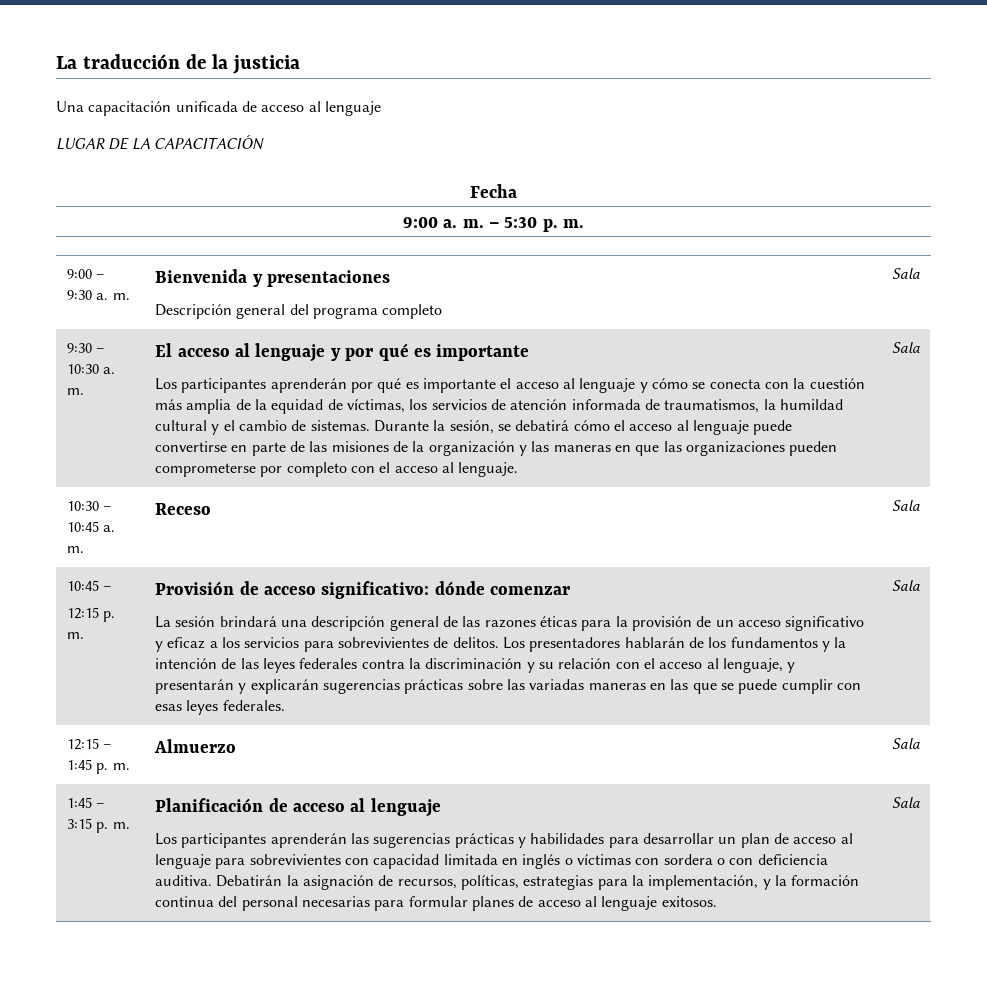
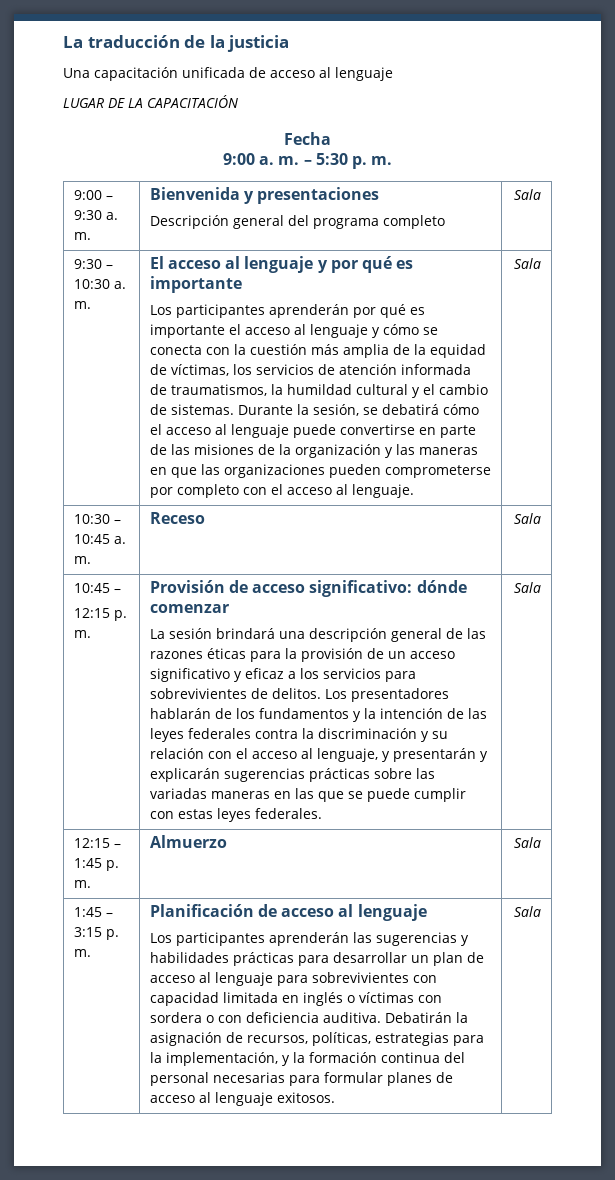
- Los presentadores hablarán de los fundamentos y la intención de las leyes federales contra la discriminación y su relación con el acceso al lenguaje, y presentarán y explicarán sugerencias prácticas sobre las variadas maneras en las que se puede cumplir con esas leyes federales.
+ Los presentadores hablarán de los fundamentos y la intención de las leyes federales contra la discriminación y su relación con el acceso al lenguaje, y presentarán y explicarán sugerencias prácticas sobre las variadas maneras en las que se puede cumplir con estas leyes federales.
- Los participantes aprenderán las sugerencias prácticas y habilidades para desarrollar un plan de acceso al lenguaje para sobrevivientes con capacidad limitada en inglés o víctimas con sordera o con deficiencia auditiva.
+ Los participantes aprenderán las sugerencias y habilidades prácticas para desarrollar un plan de acceso al lenguaje para sobrevivientes con capacidad limitada en inglés o víctimas con sordera o con deficiencia auditiva.

